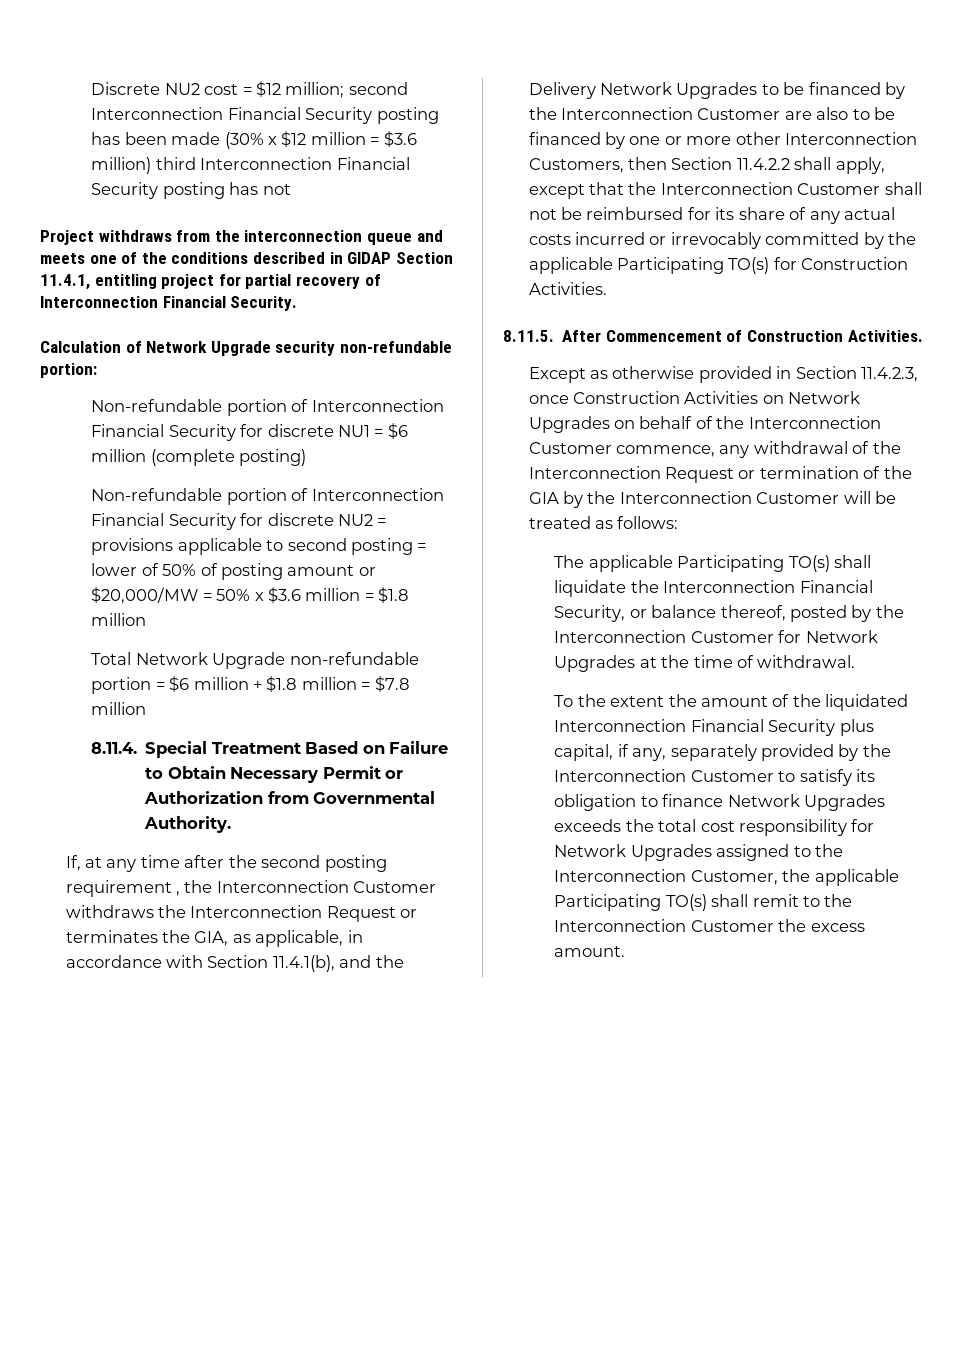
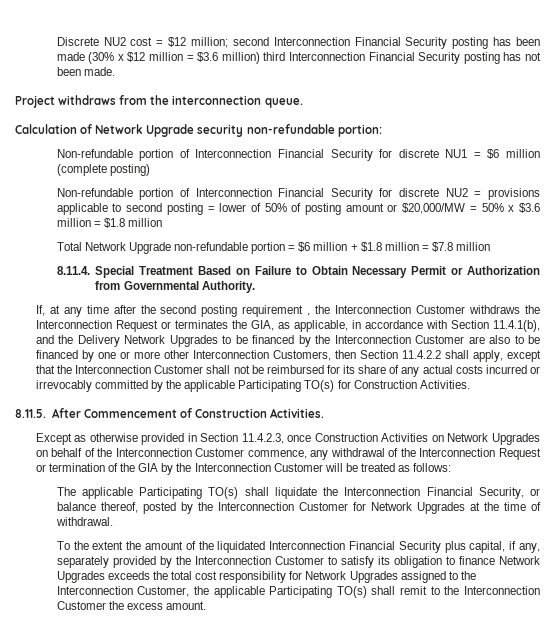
- Discrete NU2 cost = $12 million; second Interconnection Financial Security posting has been made (30% x $12 million = $3.6 million) third Interconnection Financial Security posting has not
+ Discrete NU2 cost = $12 million; second Interconnection Financial Security posting has been made (30% x $12 million = $3.6 million) third Interconnection Financial Security posting has not been made.
- Project withdraws from the interconnection queue and meets one of the conditions described in GIDAP Section 11.4.1, entitling project for partial recovery of Interconnection Financial Security.
+ Project withdraws from the interconnection queue.

